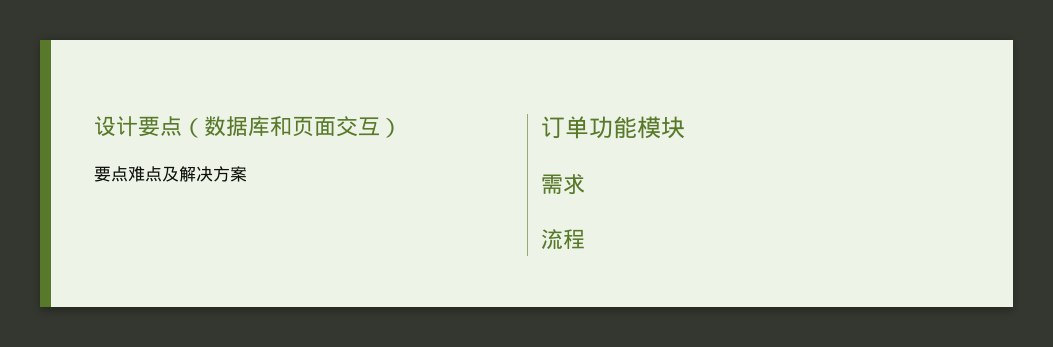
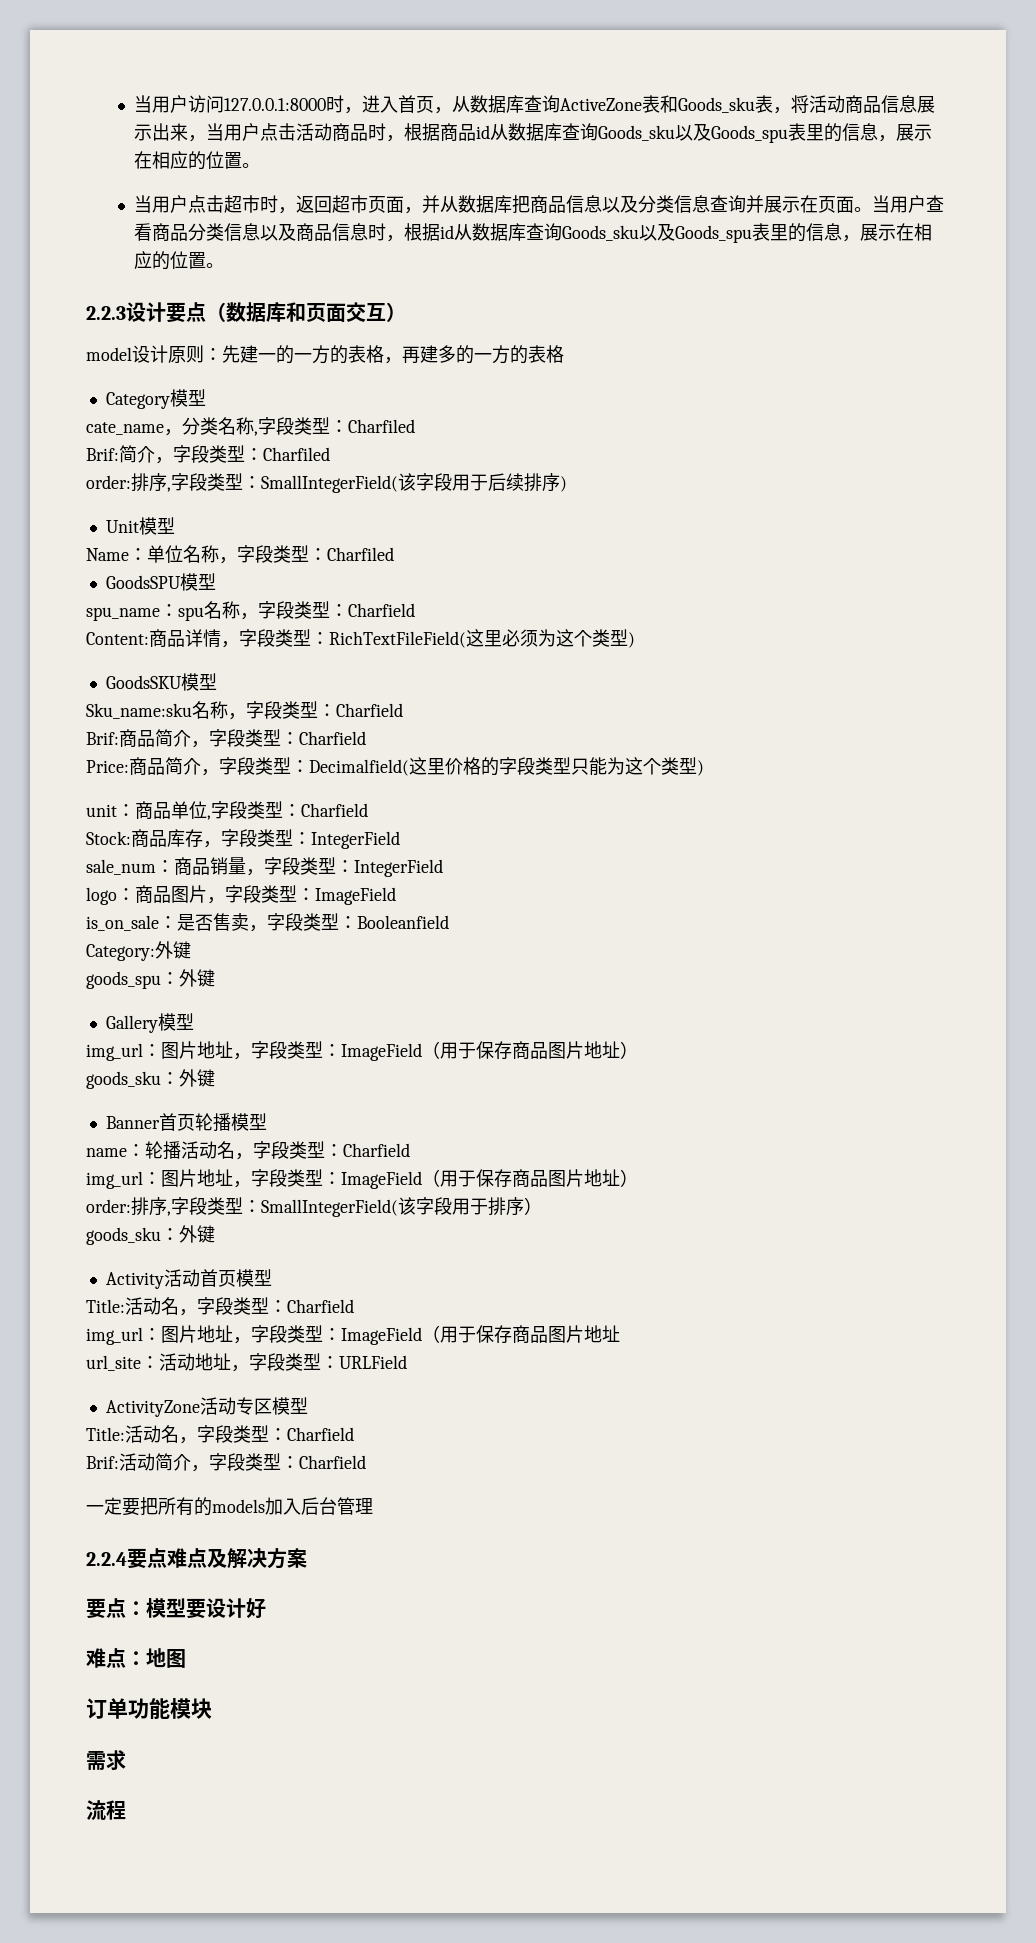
- 设计要点（数据库和页面交互）
+ 当用户访问127.0.0.1:8000时，进入首页，从数据库查询ActiveZone表和Goods_sku表，将活动商品信息展示出来，当用户点击活动商品时，根据商品id从数据库查询Goods_sku以及Goods_spu表里的信息，展示在相应的位置。
+ 当用户点击超市时，返回超市页面，并从数据库把商品信息以及分类信息查询并展示在页面。当用户查看商品分类信息以及商品信息时，根据id从数据库查询Goods_sku以及Goods_spu表里的信息，展示在相应的位置。
+ 2.2.3设计要点（数据库和页面交互）
- 要点难点及解决方案
+ model设计原则：先建一的一方的表格，再建多的一方的表格
+ Category模型
+ cate_name，分类名称,字段类型：Charfiled
+ Brif:简介，字段类型：Charfiled
+ order:排序,字段类型：SmallIntegerField(该字段用于后续排序)
+ Unit模型
+ Name：单位名称，字段类型：Charfiled
+ GoodsSPU模型
+ spu_name：spu名称，字段类型：Charfield
+ Content:商品详情，字段类型：RichTextFileField(这里必须为这个类型)
+ GoodsSKU模型
+ Sku_name:sku名称，字段类型：Charfield
+ Brif:商品简介，字段类型：Charfield
+ Price:商品简介，字段类型：Decimalfield(这里价格的字段类型只能为这个类型)
+ unit：商品单位,字段类型：Charfield
+ Stock:商品库存，字段类型：IntegerField
+ sale_num：商品销量，字段类型：IntegerField
+ logo：商品图片，字段类型：ImageField
+ is_on_sale：是否售卖，字段类型：Booleanfield
+ Category:外键
+ goods_spu：外键
+ Gallery模型
+ img_url：图片地址，字段类型：ImageField（用于保存商品图片地址）
+ goods_sku：外键
+ Banner首页轮播模型
+ name：轮播活动名，字段类型：Charfield
+ img_url：图片地址，字段类型：ImageField（用于保存商品图片地址）
+ order:排序,字段类型：SmallIntegerField(该字段用于排序）
+ goods_sku：外键
+ Activity活动首页模型
+ Title:活动名，字段类型：Charfield
+ img_url：图片地址，字段类型：ImageField（用于保存商品图片地址
+ url_site：活动地址，字段类型：URLField
+ ActivityZone活动专区模型
+ Title:活动名，字段类型：Charfield
+ Brif:活动简介，字段类型：Charfield
+ 一定要把所有的models加入后台管理
+ 2.2.4要点难点及解决方案
+ 要点：模型要设计好
+ 难点：地图

